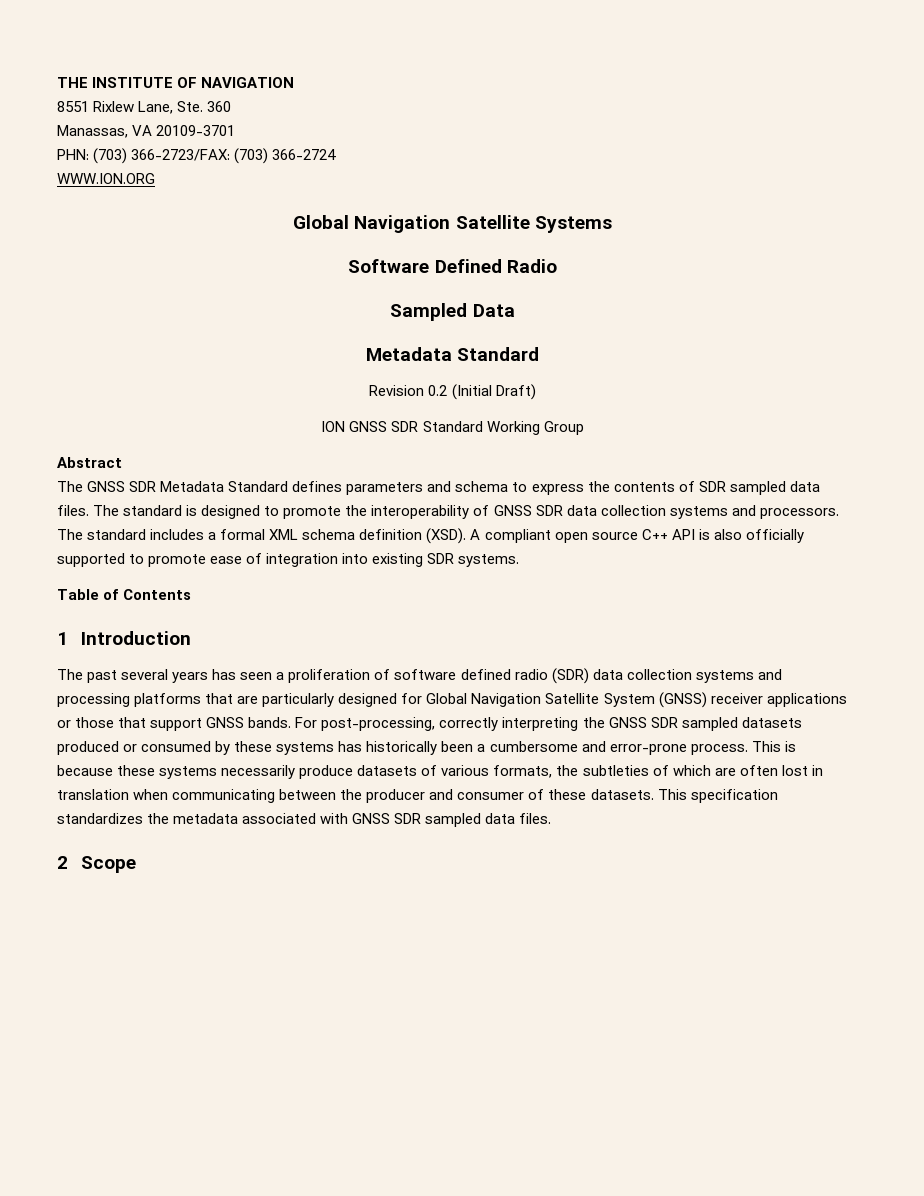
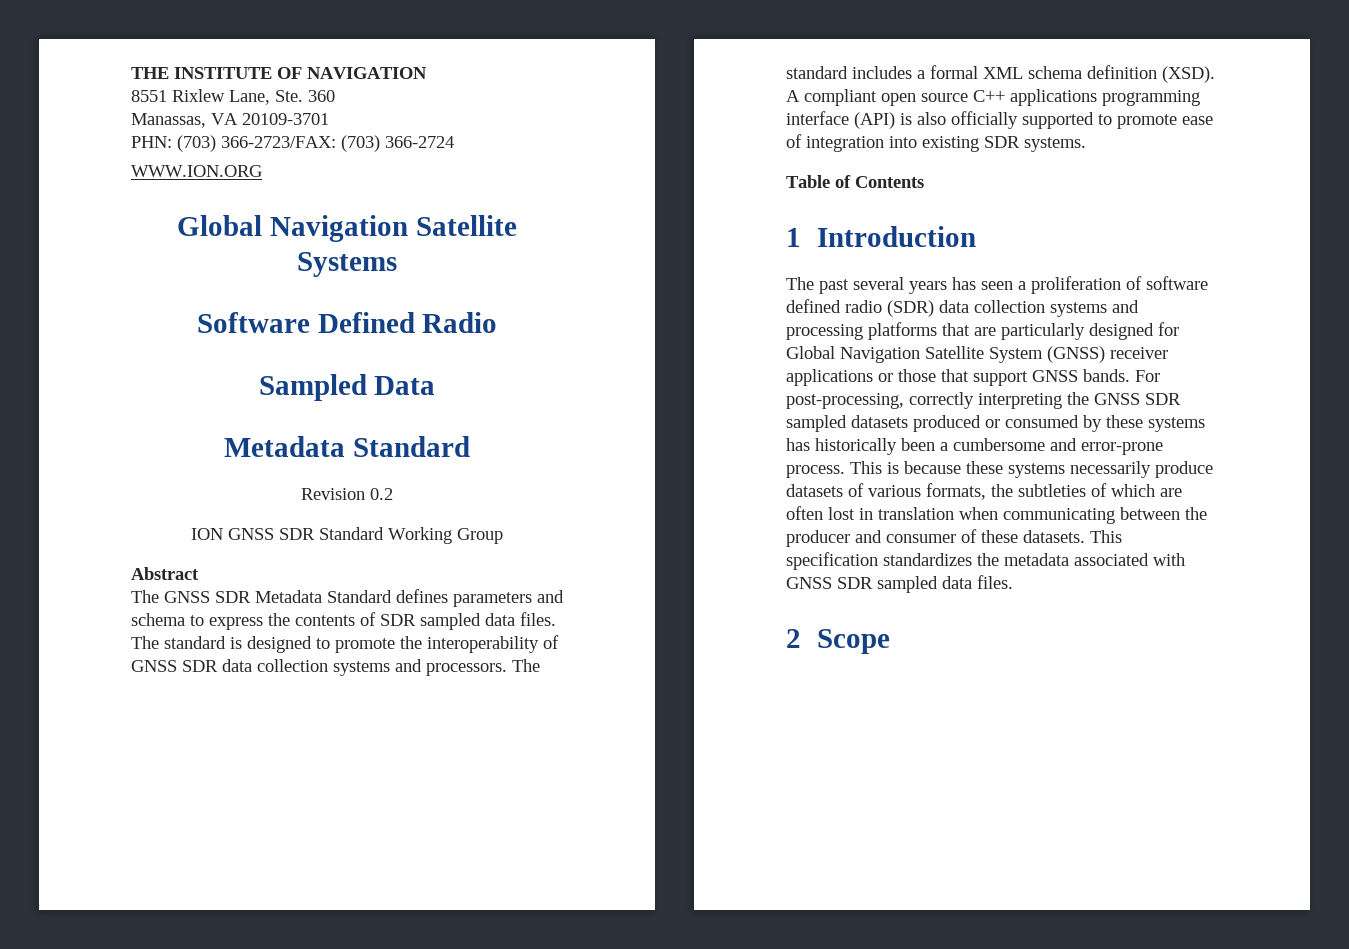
- Revision 0.2 (Initial Draft)
+ Revision 0.2
- A compliant open source C++ API is also officially supported to promote ease of integration into existing SDR systems.
+ A compliant open source C++ applications programming interface (API) is also officially supported to promote ease of integration into existing SDR systems.

